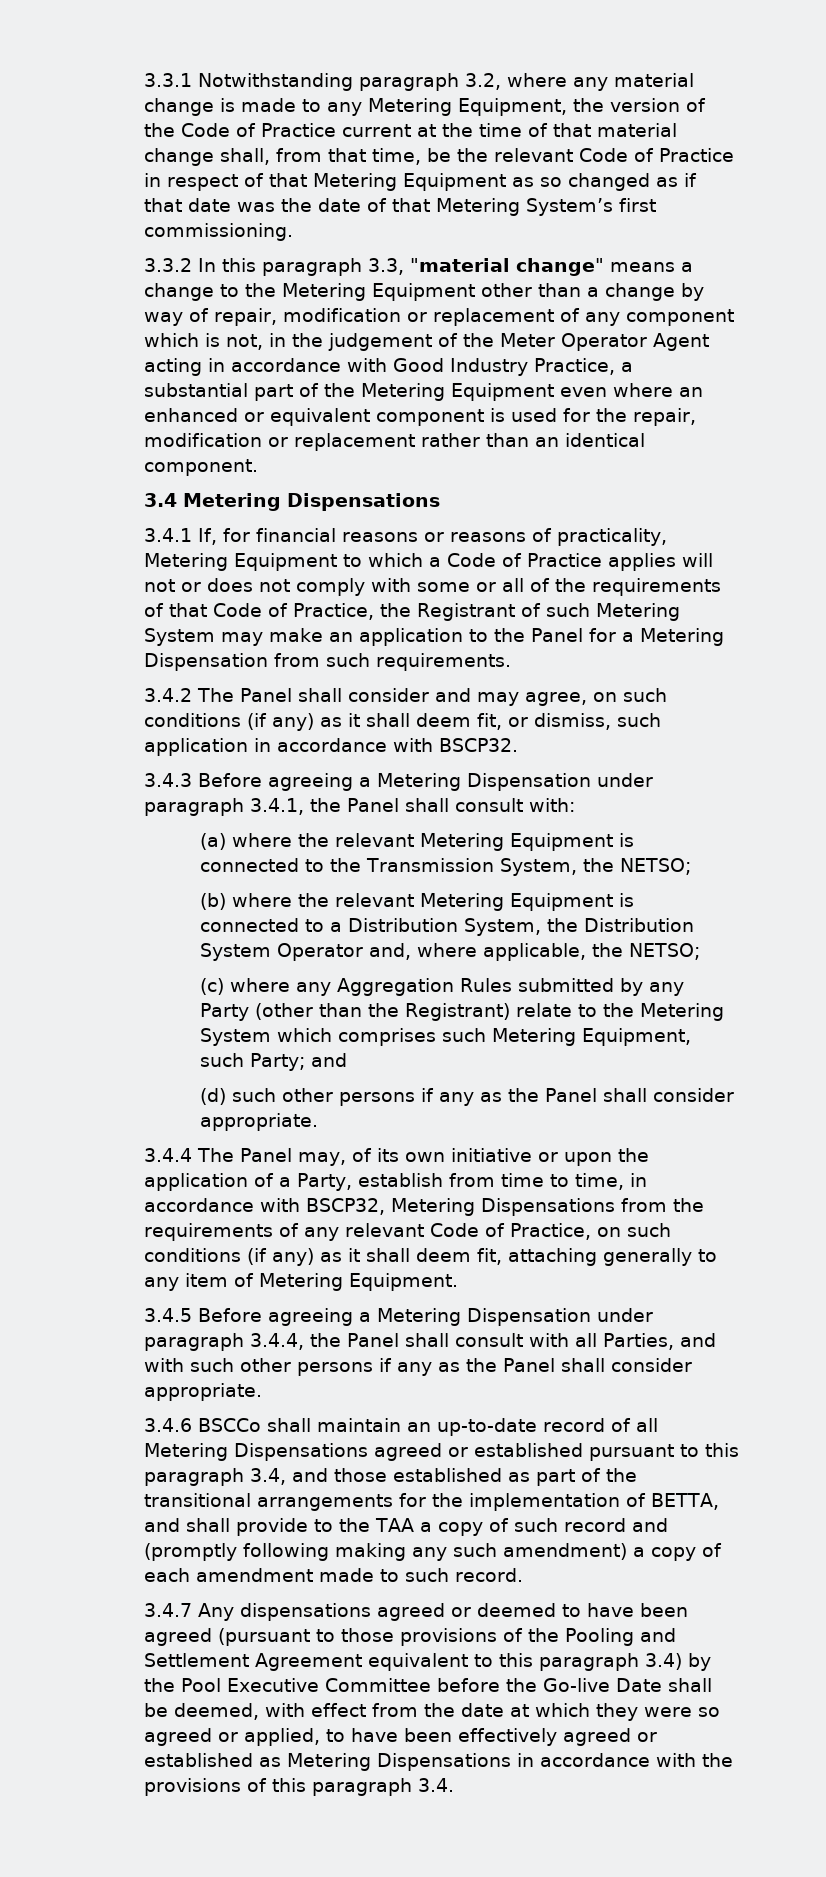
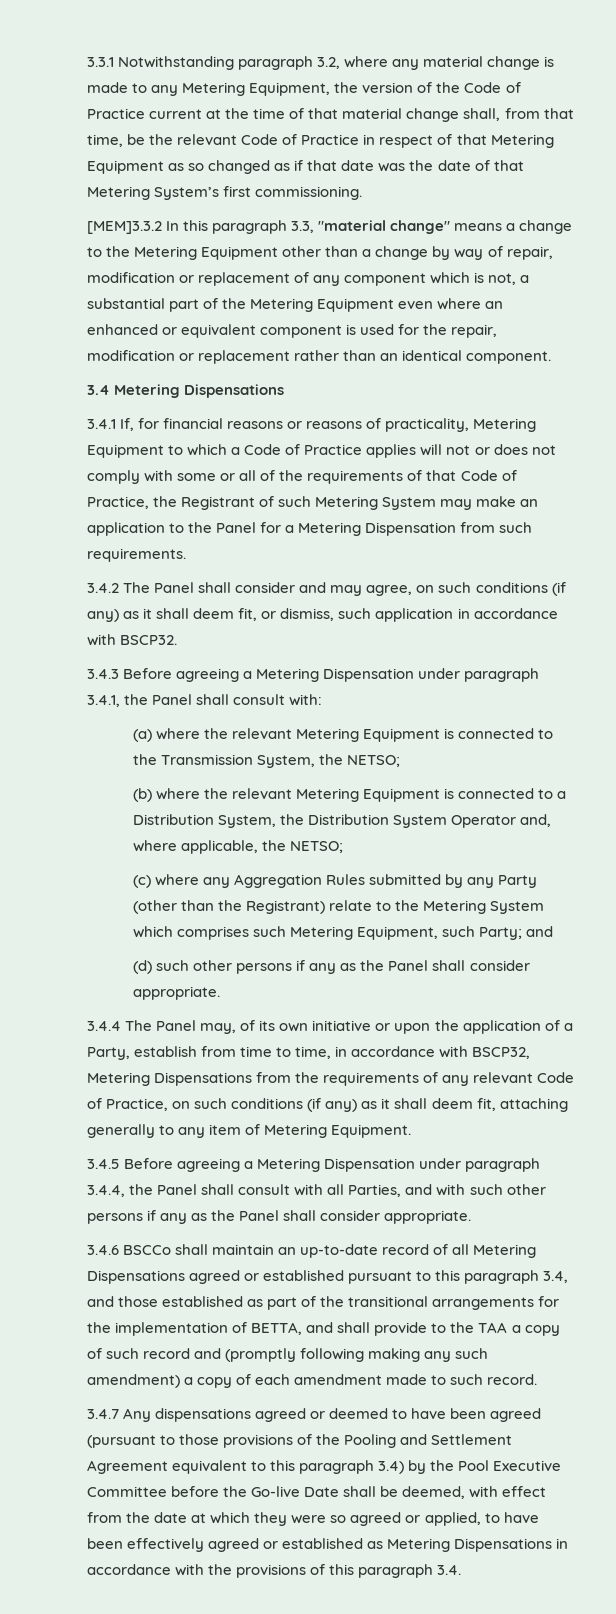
- 3.3.2 In this paragraph 3.3, "material change" means a change to the Metering Equipment other than a change by way of repair, modification or replacement of any component which is not, in the judgement of the Meter Operator Agent acting in accordance with Good Industry Practice, a substantial part of the Metering Equipment even where an enhanced or equivalent component is used for the repair, modification or replacement rather than an identical component.
+ [MEM]3.3.2 In this paragraph 3.3, "material change" means a change to the Metering Equipment other than a change by way of repair, modification or replacement of any component which is not, a substantial part of the Metering Equipment even where an enhanced or equivalent component is used for the repair, modification or replacement rather than an identical component.

